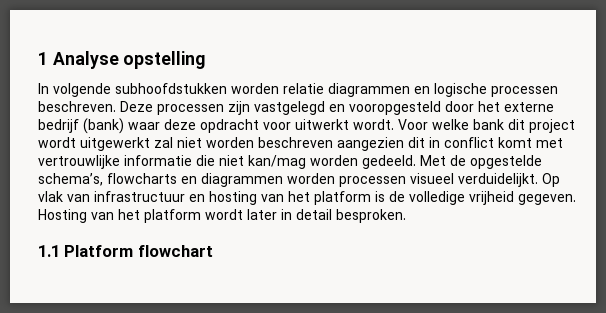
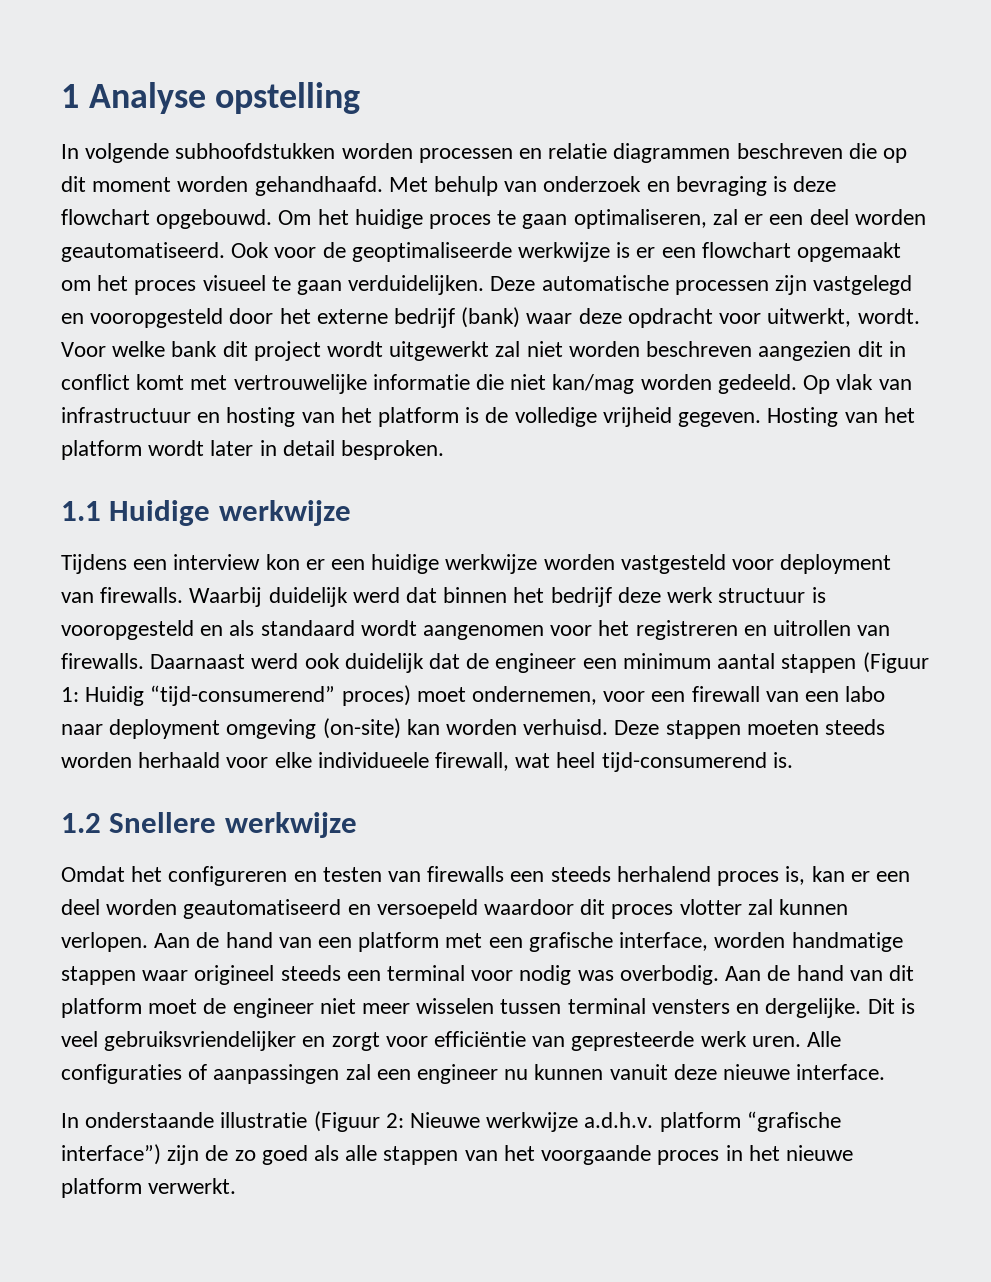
- In volgende subhoofdstukken worden relatie diagrammen en logische processen beschreven. Deze processen zijn vastgelegd en vooropgesteld door het externe bedrijf (bank) waar deze opdracht voor uitwerkt wordt.
+ In volgende subhoofdstukken worden processen en relatie diagrammen beschreven die op dit moment worden gehandhaafd. Met behulp van onderzoek en bevraging is deze flowchart opgebouwd. Om het huidige proces te gaan optimaliseren, zal er een deel worden geautomatiseerd. Ook voor de geoptimaliseerde werkwijze is er een flowchart opgemaakt om het proces visueel te gaan verduidelijken. Deze automatische processen zijn vastgelegd en vooropgesteld door het externe bedrijf (bank) waar deze opdracht voor uitwerkt, wordt.
- Voor welke bank dit project wordt uitgewerkt zal niet worden beschreven aangezien dit in conflict komt met vertrouwlijke informatie die niet kan/mag worden gedeeld.
+ Voor welke bank dit project wordt uitgewerkt zal niet worden beschreven aangezien dit in conflict komt met vertrouwelijke informatie die niet kan/mag worden gedeeld.
- Met de opgestelde schema’s, flowcharts en diagrammen worden processen visueel verduidelijkt.
- 1.1 Platform flowchart
+ 1.1 Huidige werkwijze
+ Tijdens een interview kon er een huidige werkwijze worden vastgesteld voor deployment van firewalls. Waarbij duidelijk werd dat binnen het bedrijf deze werk structuur is vooropgesteld en als standaard wordt aangenomen voor het registreren en uitrollen van firewalls. Daarnaast werd ook duidelijk dat de engineer een minimum aantal stappen (Figuur 1: Huidig “tijd-consumerend” proces) moet ondernemen, voor een firewall van een labo naar deployment omgeving (on-site) kan worden verhuisd. Deze stappen moeten steeds worden herhaald voor elke individueele firewall, wat heel tijd-consumerend is.
+ 1.2 Snellere werkwijze
+ Omdat het configureren en testen van firewalls een steeds herhalend proces is, kan er een deel worden geautomatiseerd en versoepeld waardoor dit proces vlotter zal kunnen verlopen. Aan de hand van een platform met een grafische interface, worden handmatige stappen waar origineel steeds een terminal voor nodig was overbodig. Aan de hand van dit platform moet de engineer niet meer wisselen tussen terminal vensters en dergelijke. Dit is veel gebruiksvriendelijker en zorgt voor efficiëntie van gepresteerde werk uren. Alle configuraties of aanpassingen zal een engineer nu kunnen vanuit deze nieuwe interface.
+ In onderstaande illustratie (Figuur 2: Nieuwe werkwijze a.d.h.v. platform “grafische interface”) zijn de zo goed als alle stappen van het voorgaande proces in het nieuwe platform verwerkt.

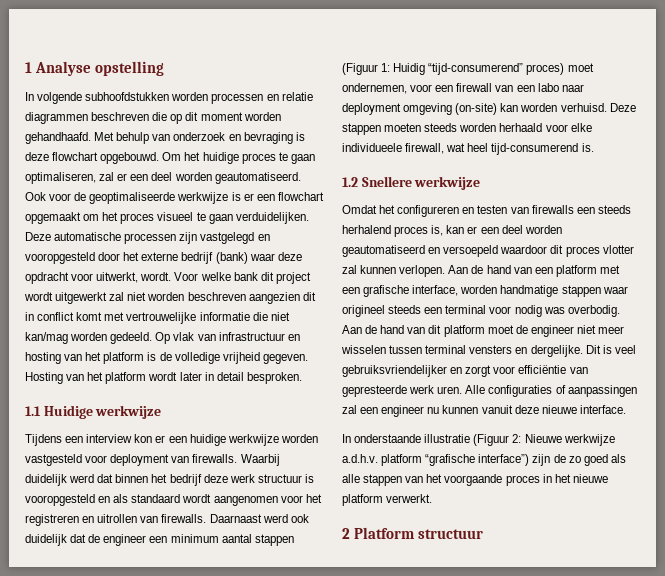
+ 2 Platform structuur

